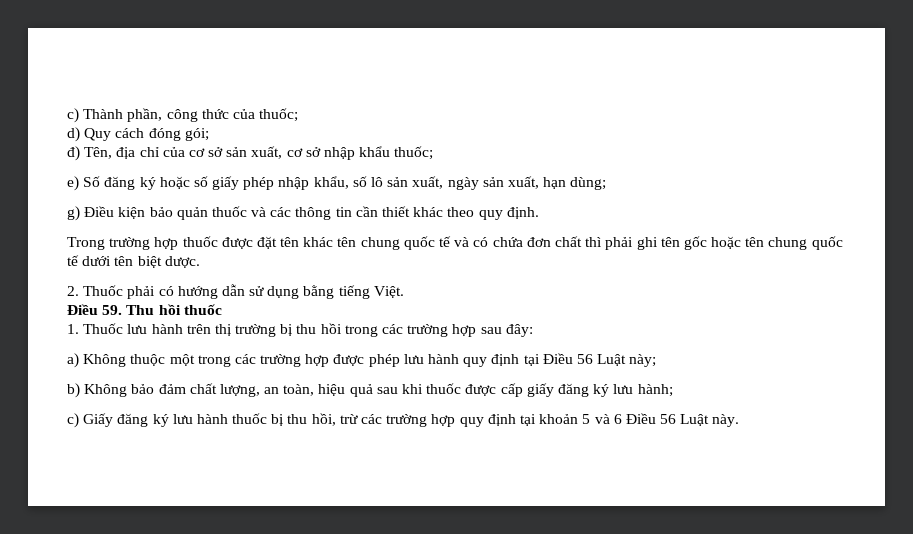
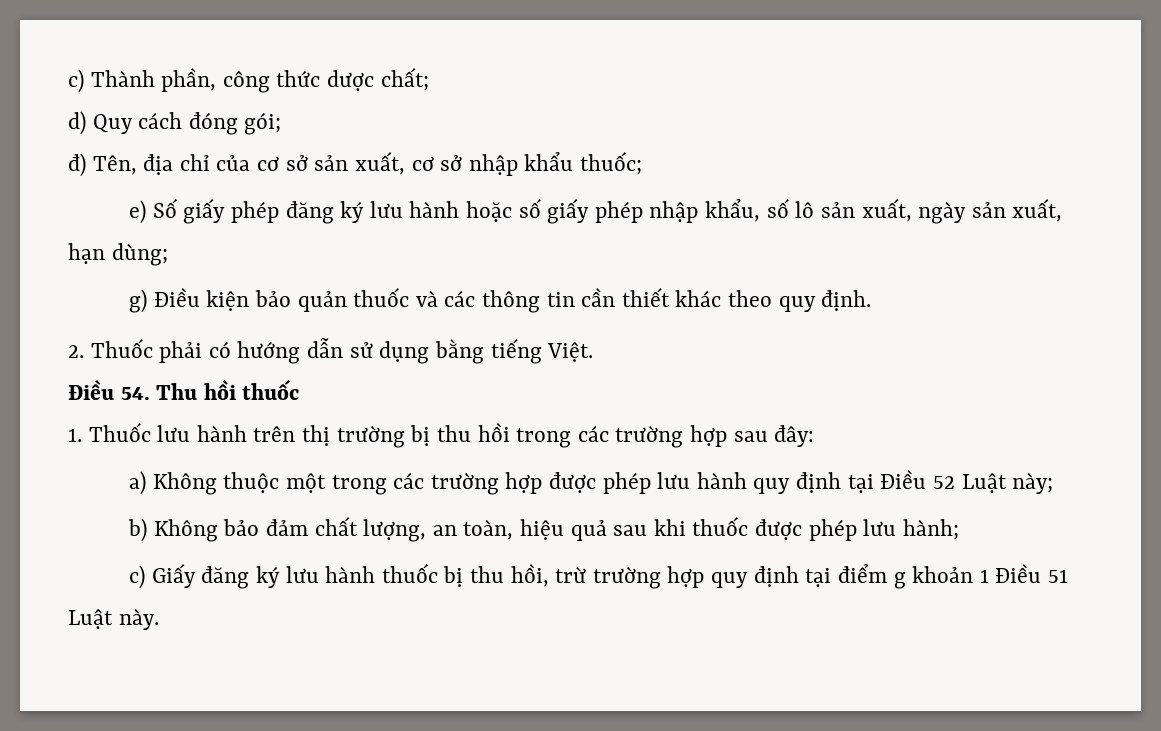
- c) Thành phần, công thức của thuốc;
+ c) Thành phần, công thức dược chất;
- e) Số đăng ký hoặc số giấy phép nhập khẩu, số lô sản xuất, ngày sản xuất, hạn dùng;
+ e) Số giấy phép đăng ký lưu hành hoặc số giấy phép nhập khẩu, số lô sản xuất, ngày sản xuất, hạn dùng;
- Trong trường hợp thuốc được đặt tên khác tên chung quốc tế và có chứa đơn chất thì phải ghi tên gốc hoặc tên chung quốc tế dưới tên biệt dược.
- Điều 59. Thu hồi thuốc
+ Điều 54. Thu hồi thuốc
- a) Không thuộc một trong các trường hợp được phép lưu hành quy định tại Điều 56 Luật này;
+ a) Không thuộc một trong các trường hợp được phép lưu hành quy định tại Điều 52 Luật này;
- b) Không bảo đảm chất lượng, an toàn, hiệu quả sau khi thuốc được cấp giấy đăng ký lưu hành;
+ b) Không bảo đảm chất lượng, an toàn, hiệu quả sau khi thuốc được phép lưu hành;
- c) Giấy đăng ký lưu hành thuốc bị thu hồi, trừ các trường hợp quy định tại khoản 5 và 6 Điều 56 Luật này.
+ c) Giấy đăng ký lưu hành thuốc bị thu hồi, trừ trường hợp quy định tại điểm g khoản 1 Điều 51 Luật này.

